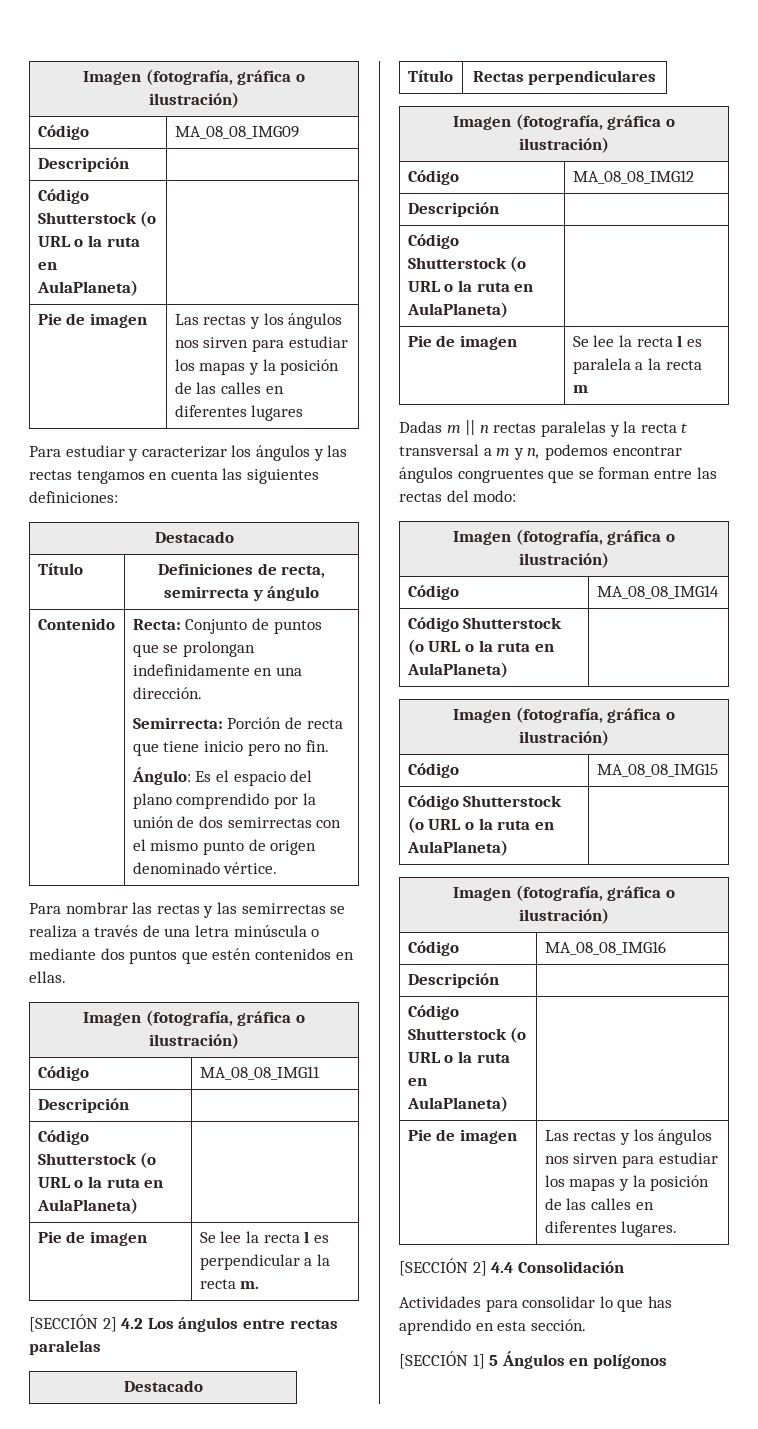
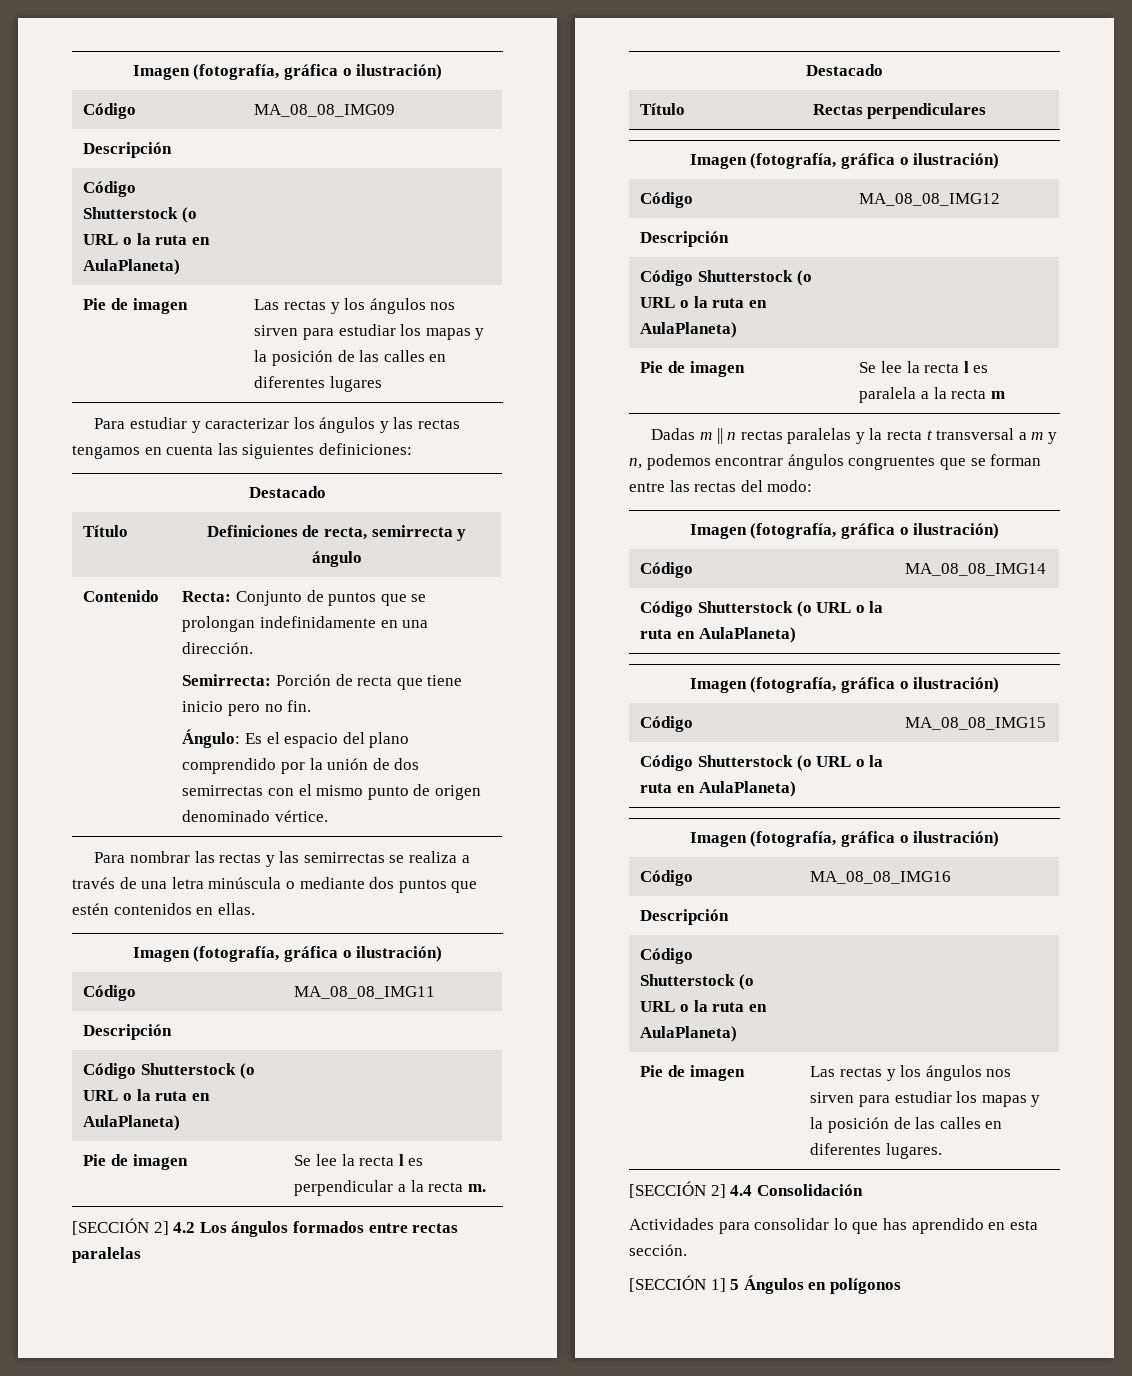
- [SECCIÓN 2] 4.2 Los ángulos entre rectas paralelas
+ [SECCIÓN 2] 4.2 Los ángulos formados entre rectas paralelas

